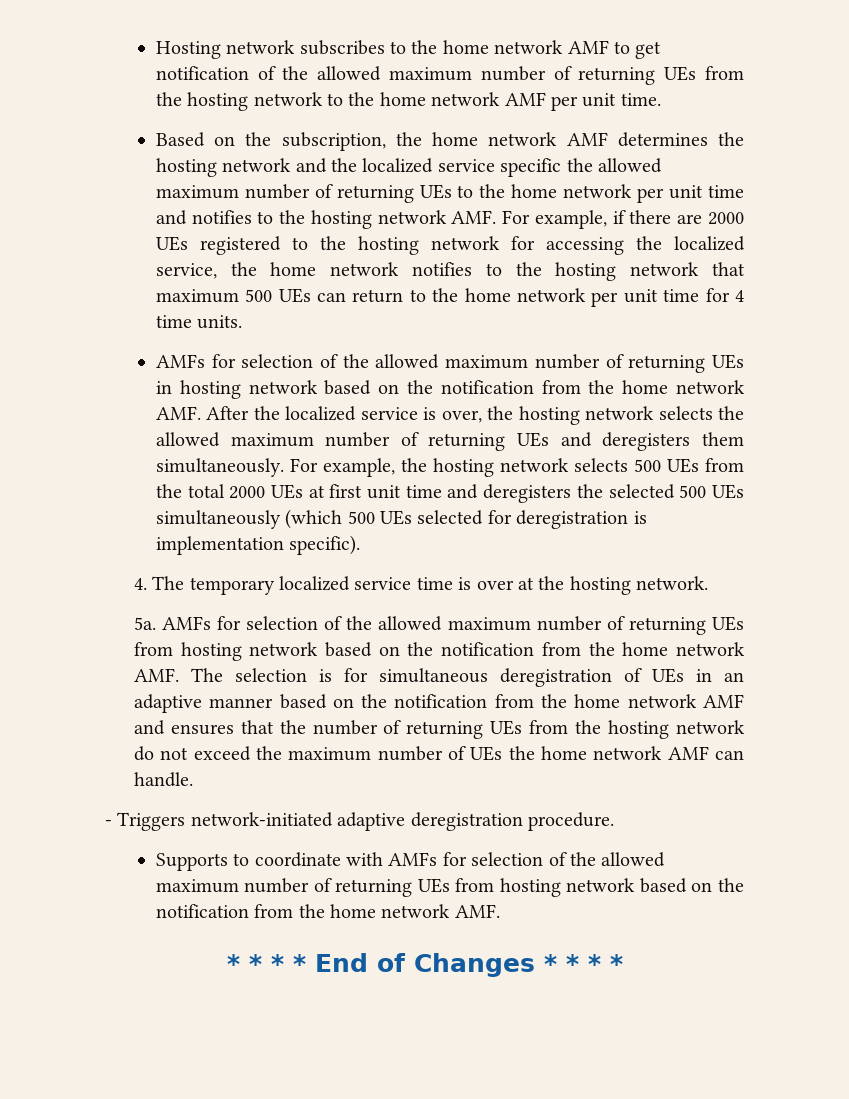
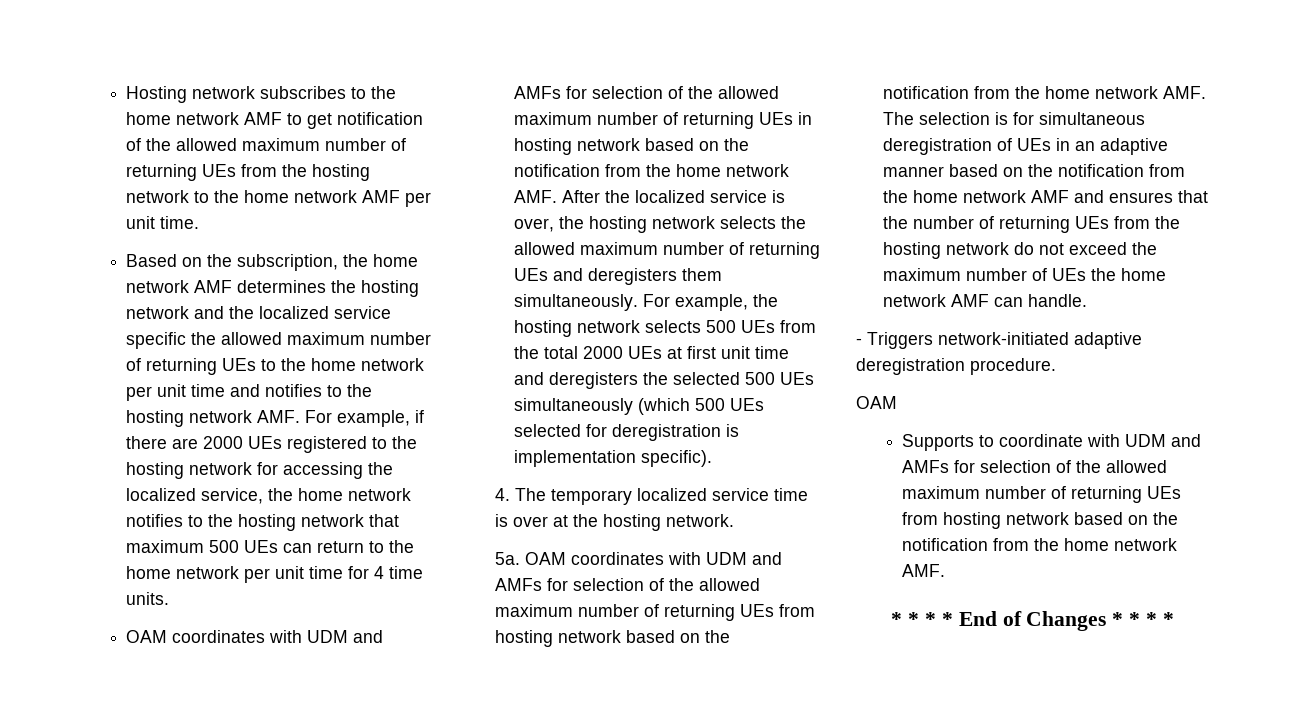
- AMFs for selection of the allowed maximum number of returning UEs in hosting network based on the notification from the home network AMF. After the localized service is over, the hosting network selects the allowed maximum number of returning UEs and deregisters them simultaneously.
+ OAM coordinates with UDM and AMFs for selection of the allowed maximum number of returning UEs in hosting network based on the notification from the home network AMF. After the localized service is over, the hosting network selects the allowed maximum number of returning UEs and deregisters them simultaneously.
- AMFs for selection of the allowed maximum number of returning UEs from hosting network based on the notification from the home network AMF. The selection is for simultaneous deregistration of UEs in an adaptive manner based on the notification from the home network AMF and ensures that the number of returning UEs from the hosting network do not exceed the maximum number of UEs the home network AMF can handle.
+ OAM coordinates with UDM and AMFs for selection of the allowed maximum number of returning UEs from hosting network based on the notification from the home network AMF. The selection is for simultaneous deregistration of UEs in an adaptive manner based on the notification from the home network AMF and ensures that the number of returning UEs from the hosting network do not exceed the maximum number of UEs the home network AMF can handle.
  - Triggers network-initiated adaptive deregistration procedure.
+ OAM
- Supports to coordinate with AMFs for selection of the allowed maximum number of returning UEs from hosting network based on the notification from the home network AMF.
+ Supports to coordinate with UDM and AMFs for selection of the allowed maximum number of returning UEs from hosting network based on the notification from the home network AMF.

